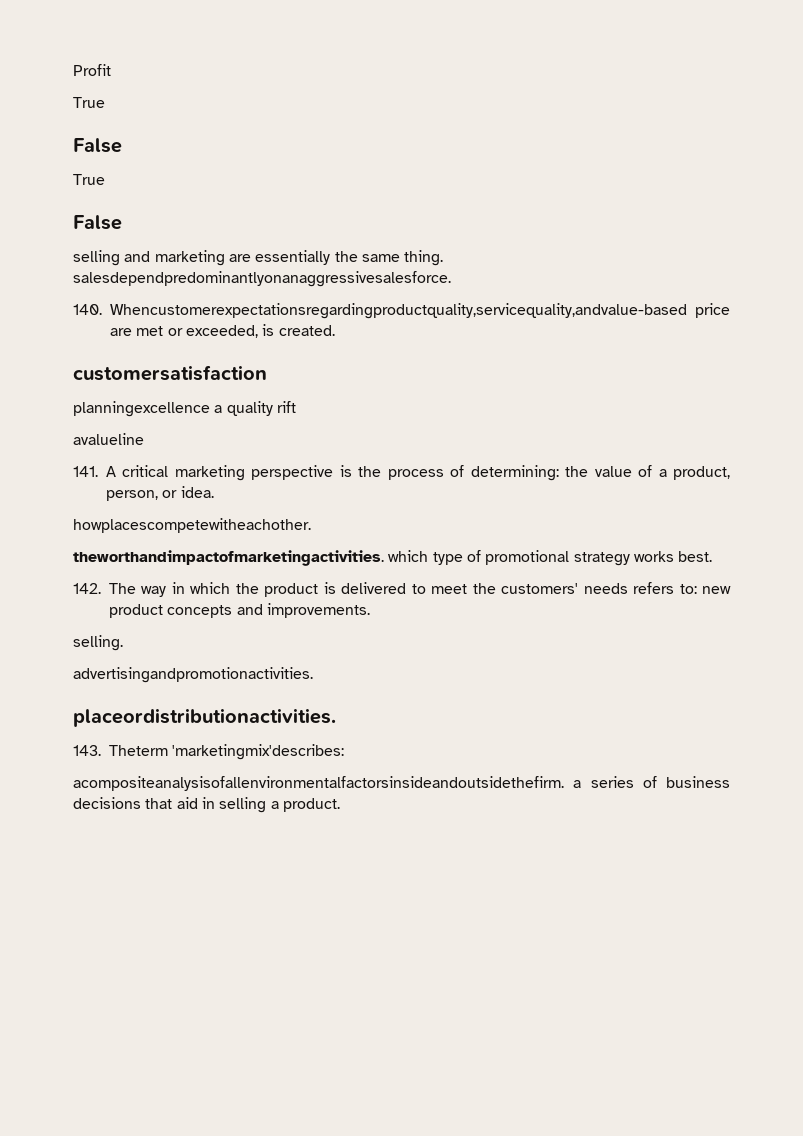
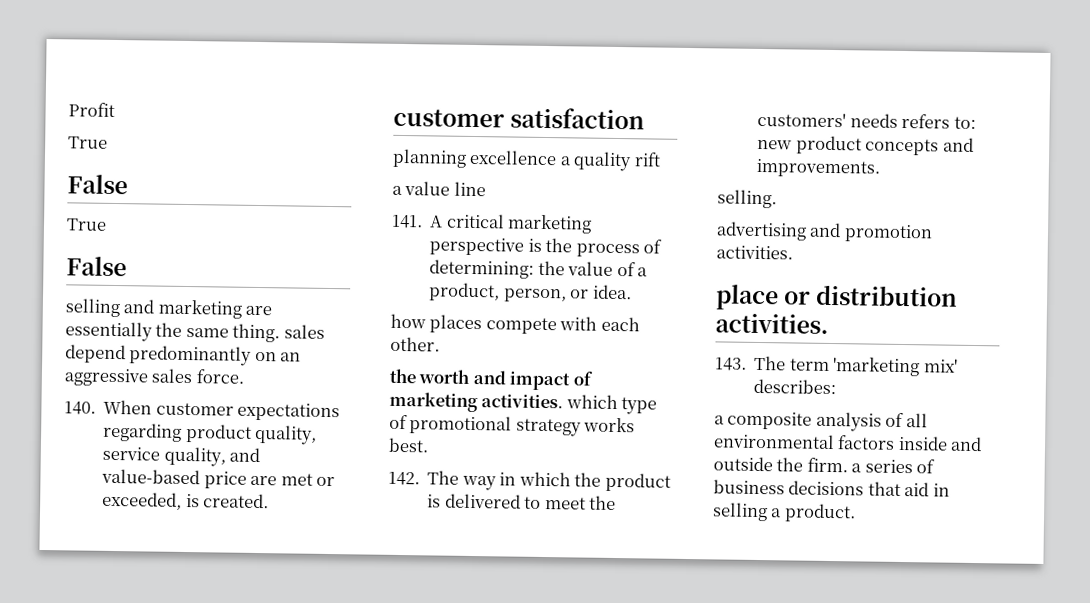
- selling and marketing are essentially the same thing. salesdependpredominantlyonanaggressivesalesforce.
- 140. Whencustomerexpectationsregardingproductquality,servicequality,andvalue-based price are met or exceeded, is created.
+ selling and marketing are essentially the same thing. sales depend predominantly on an aggressive sales force.
+ 140. When customer expectations regarding product quality, service quality, and value-based price are met or exceeded, is created.
- customersatisfaction
- planningexcellence a quality rift
+ customer satisfaction
+ planning excellence a quality rift
- avalueline
+ a value line
- howplacescompetewitheachother.
- theworthandimpactofmarketingactivities. which type of promotional strategy works best.
+ how places compete with each other.
+ the worth and impact of marketing activities. which type of promotional strategy works best.
- advertisingandpromotionactivities.
- placeordistributionactivities.
- 143. Theterm 'marketingmix'describes:
- acompositeanalysisofallenvironmentalfactorsinsideandoutsidethefirm. a series of business decisions that aid in selling a product.
+ advertising and promotion activities.
+ place or distribution activities.
+ 143. The term 'marketing mix' describes:
+ a composite analysis of all environmental factors inside and outside the firm. a series of business decisions that aid in selling a product.

